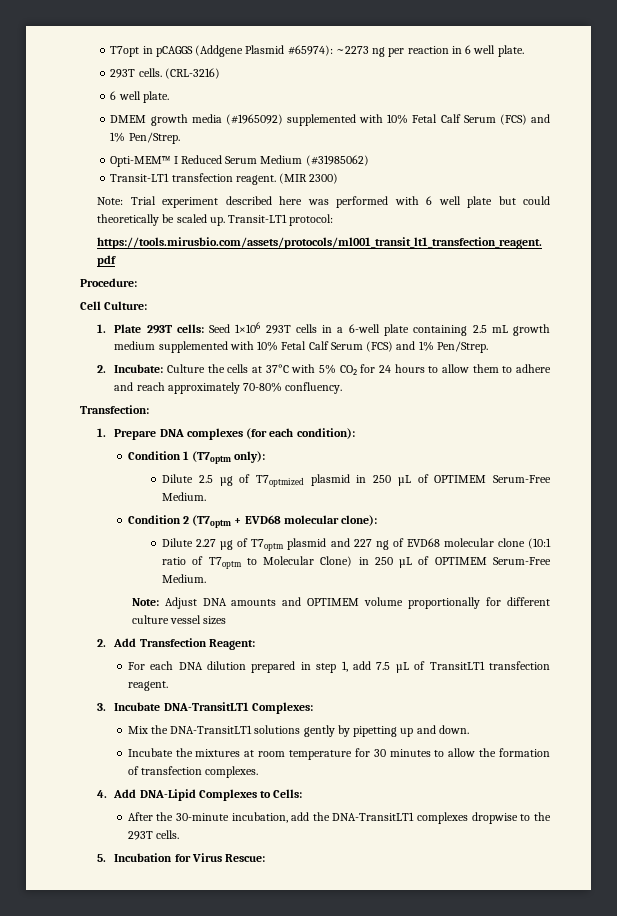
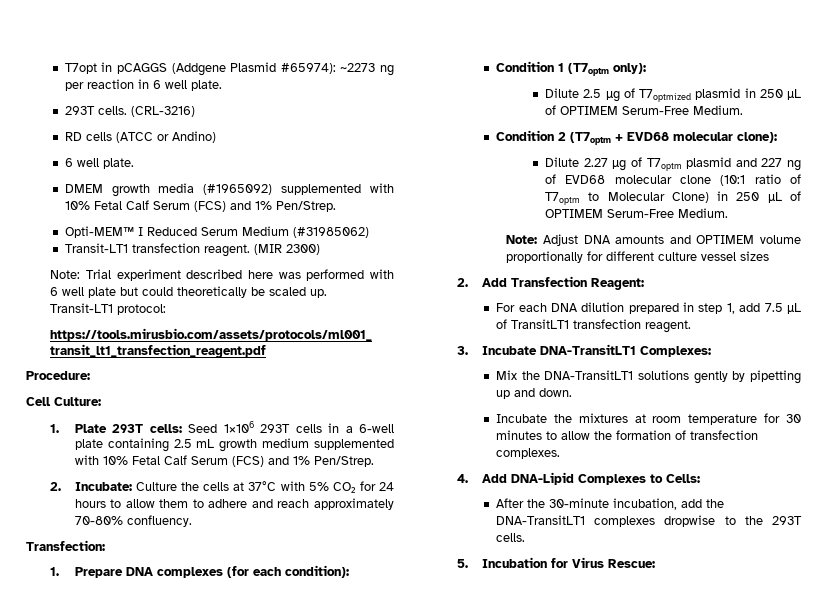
+ RD cells (ATCC or Andino)

